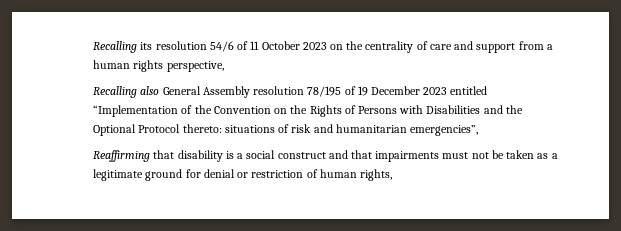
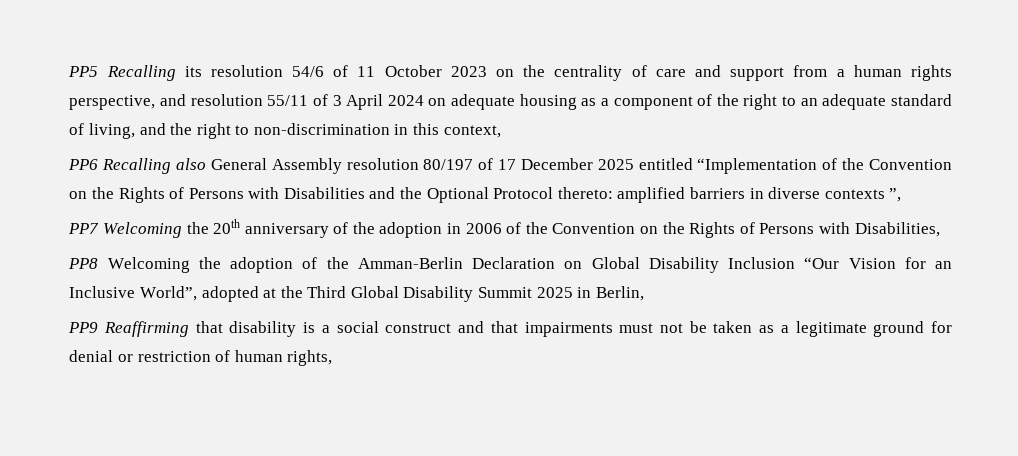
- Recalling its resolution 54/6 of 11 October 2023 on the centrality of care and support from a human rights perspective,
- Recalling also General Assembly resolution 78/195 of 19 December 2023 entitled “Implementation of the Convention on the Rights of Persons with Disabilities and the Optional Protocol thereto:
+ PP5 Recalling its resolution 54/6 of 11 October 2023 on the centrality of care and support from a human rights perspective, and resolution 55/11 of 3 April 2024 on adequate housing as a component of the right to an adequate standard of living, and the right to non-discrimination in this context,
+ PP6 Recalling also General Assembly resolution 80/197 of 17 December 2025 entitled “Implementation of the Convention on the Rights of Persons with Disabilities and the Optional Protocol thereto:
- situations of risk and humanitarian emergencies”,
- Reaffirming that disability is a social construct and that impairments must not be taken as a legitimate ground for denial or restriction of human rights,
+ amplified barriers in diverse contexts ”,
+ PP7 Welcoming the 20th anniversary of the adoption in 2006 of the Convention on the Rights of Persons with Disabilities,
+ PP8 Welcoming the adoption of the Amman-Berlin Declaration on Global Disability Inclusion “Our Vision for an Inclusive World”, adopted at the Third Global Disability Summit 2025 in Berlin,
+ PP9 Reaffirming that disability is a social construct and that impairments must not be taken as a legitimate ground for denial or restriction of human rights,

